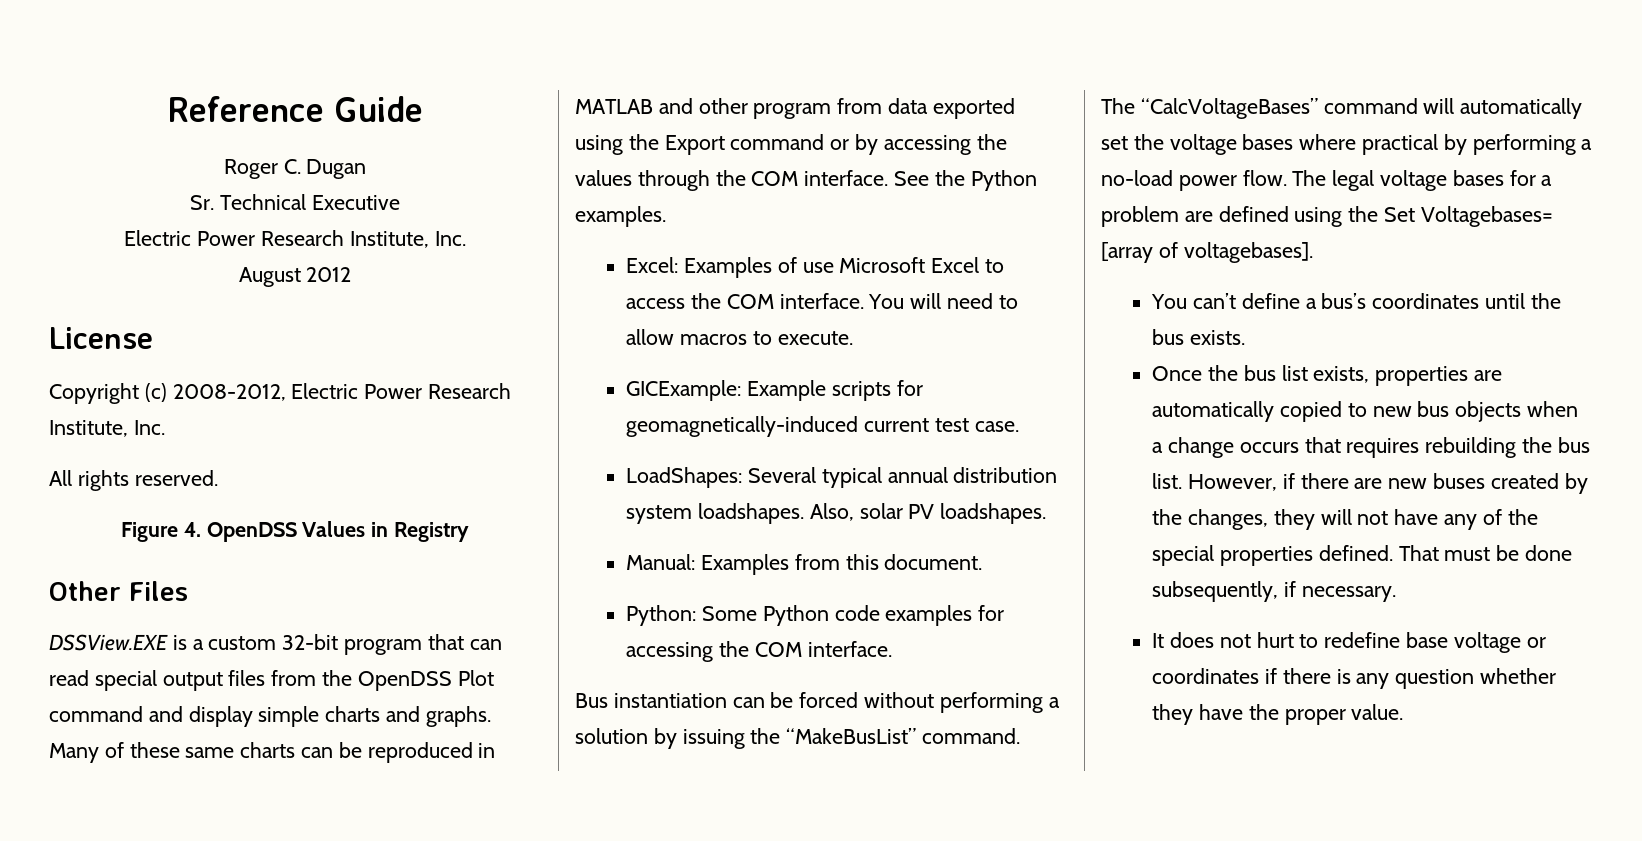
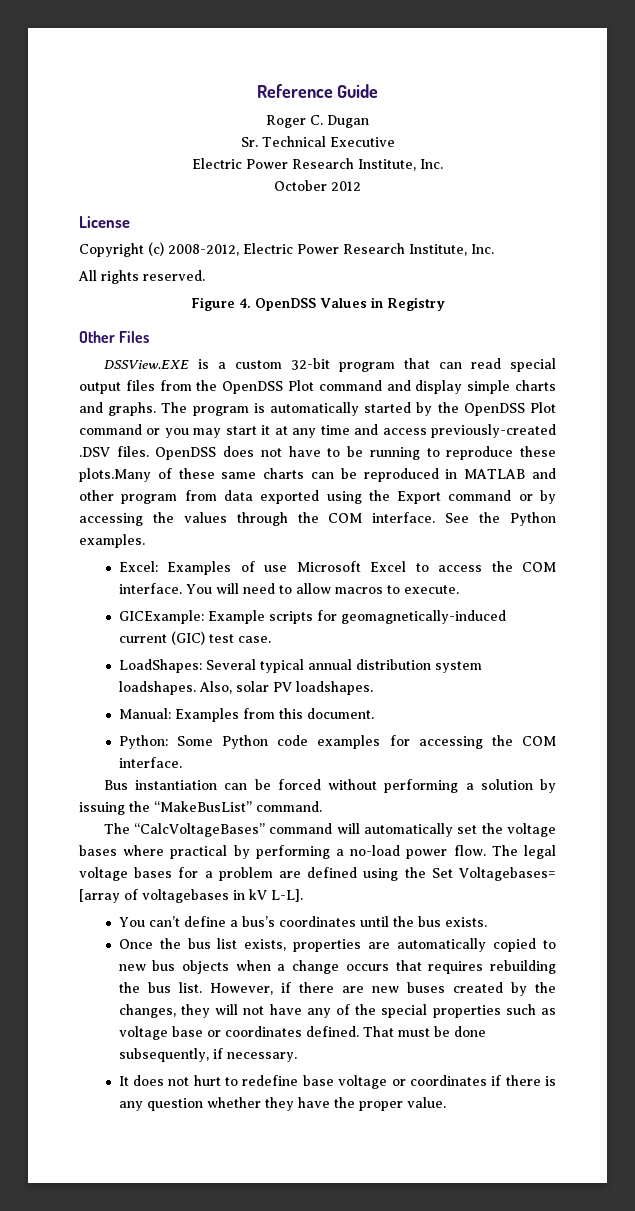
- August 2012
+ October 2012
- Many of these same charts can be reproduced in MATLAB and other program from data exported using the Export command or by accessing the values through the COM interface.
+ The program is automatically started by the OpenDSS Plot command or you may start it at any time and access previously-created .DSV files. OpenDSS does not have to be running to reproduce these plots.Many of these same charts can be reproduced in MATLAB and other program from data exported using the Export command or by accessing the values through the COM interface.
- GICExample: Example scripts for geomagnetically-induced current test case.
+ GICExample: Example scripts for geomagnetically-induced current (GIC) test case.
- The legal voltage bases for a problem are defined using the Set Voltagebases= [array of voltagebases].
+ The legal voltage bases for a problem are defined using the Set Voltagebases= [array of voltagebases in kV L-L].
- However, if there are new buses created by the changes, they will not have any of the special properties defined.
+ However, if there are new buses created by the changes, they will not have any of the special properties such as voltage base or coordinates defined.

